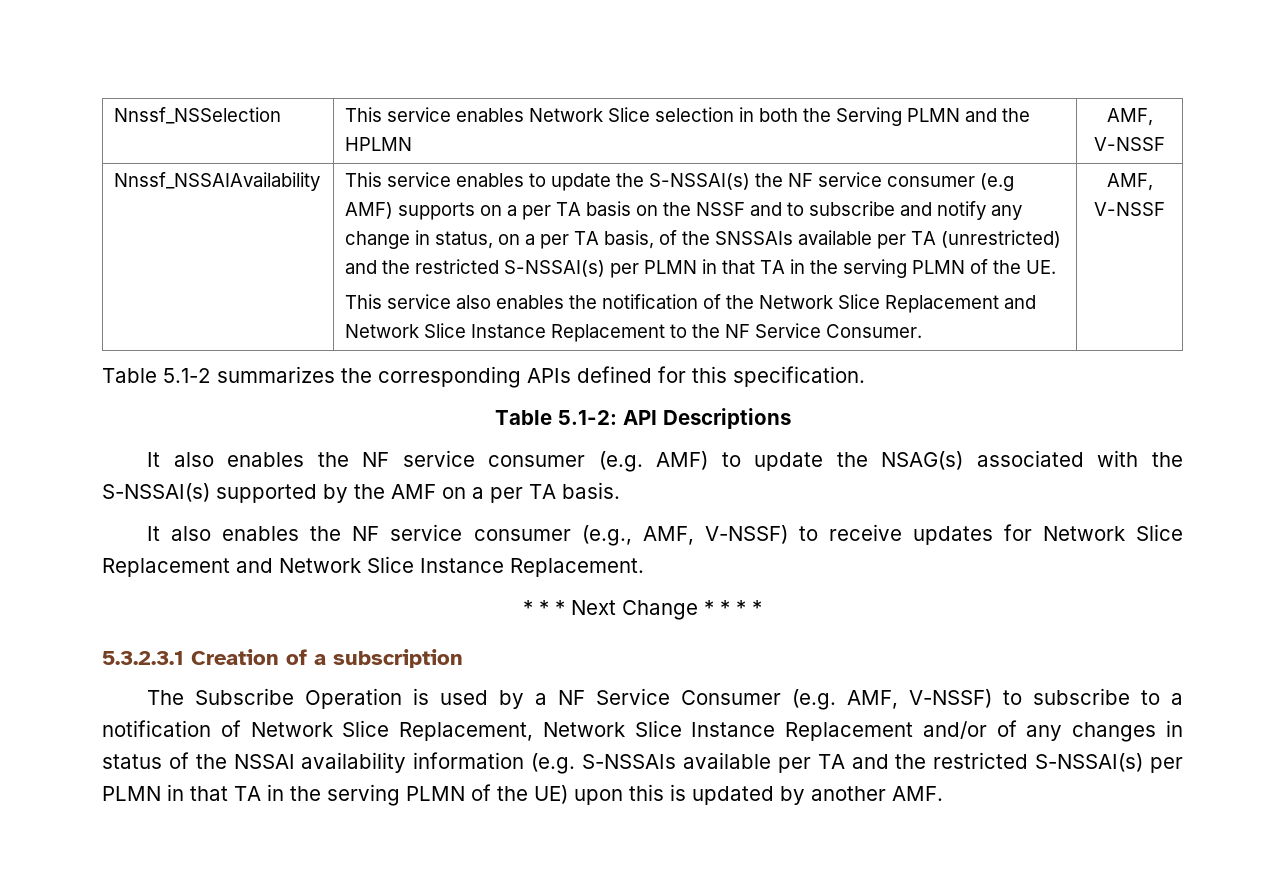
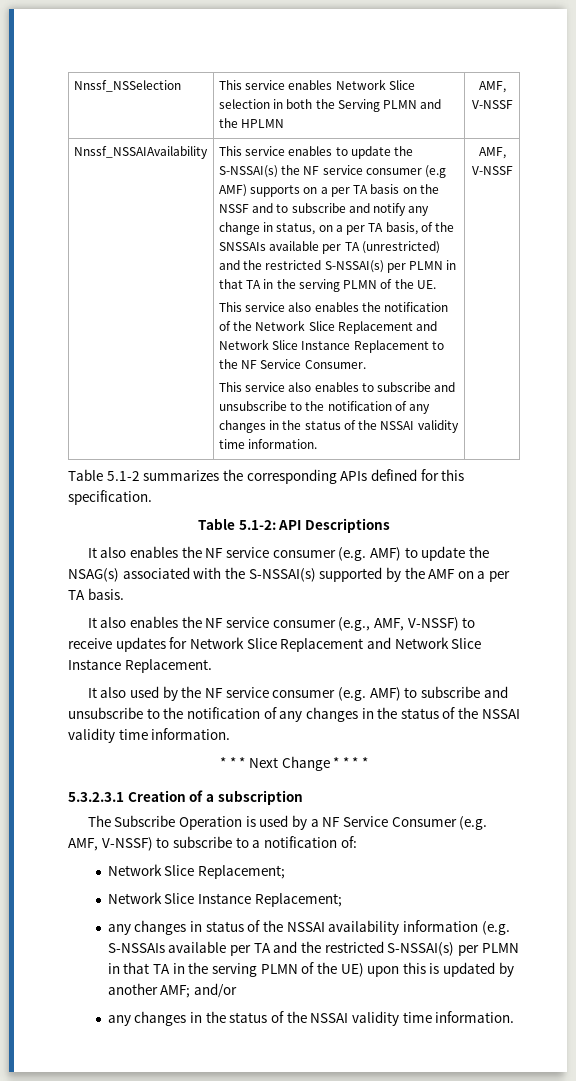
+ This service also enables to subscribe and unsubscribe to the notification of any changes in the status of the NSSAI validity time information.
+ It also used by the NF service consumer (e.g. AMF) to subscribe and unsubscribe to the notification of any changes in the status of the NSSAI validity time information.
- The Subscribe Operation is used by a NF Service Consumer (e.g. AMF, V-NSSF) to subscribe to a notification of Network Slice Replacement, Network Slice Instance Replacement and/or of any changes in status of the NSSAI availability information (e.g. S-NSSAIs available per TA and the restricted S-NSSAI(s) per PLMN in that TA in the serving PLMN of the UE) upon this is updated by another AMF.
+ The Subscribe Operation is used by a NF Service Consumer (e.g. AMF, V-NSSF) to subscribe to a notification of:
+ Network Slice Replacement;
+ Network Slice Instance Replacement;
+ any changes in status of the NSSAI availability information (e.g. S-NSSAIs available per TA and the restricted S-NSSAI(s) per PLMN in that TA in the serving PLMN of the UE) upon this is updated by another AMF; and/or
+ any changes in the status of the NSSAI validity time information.

